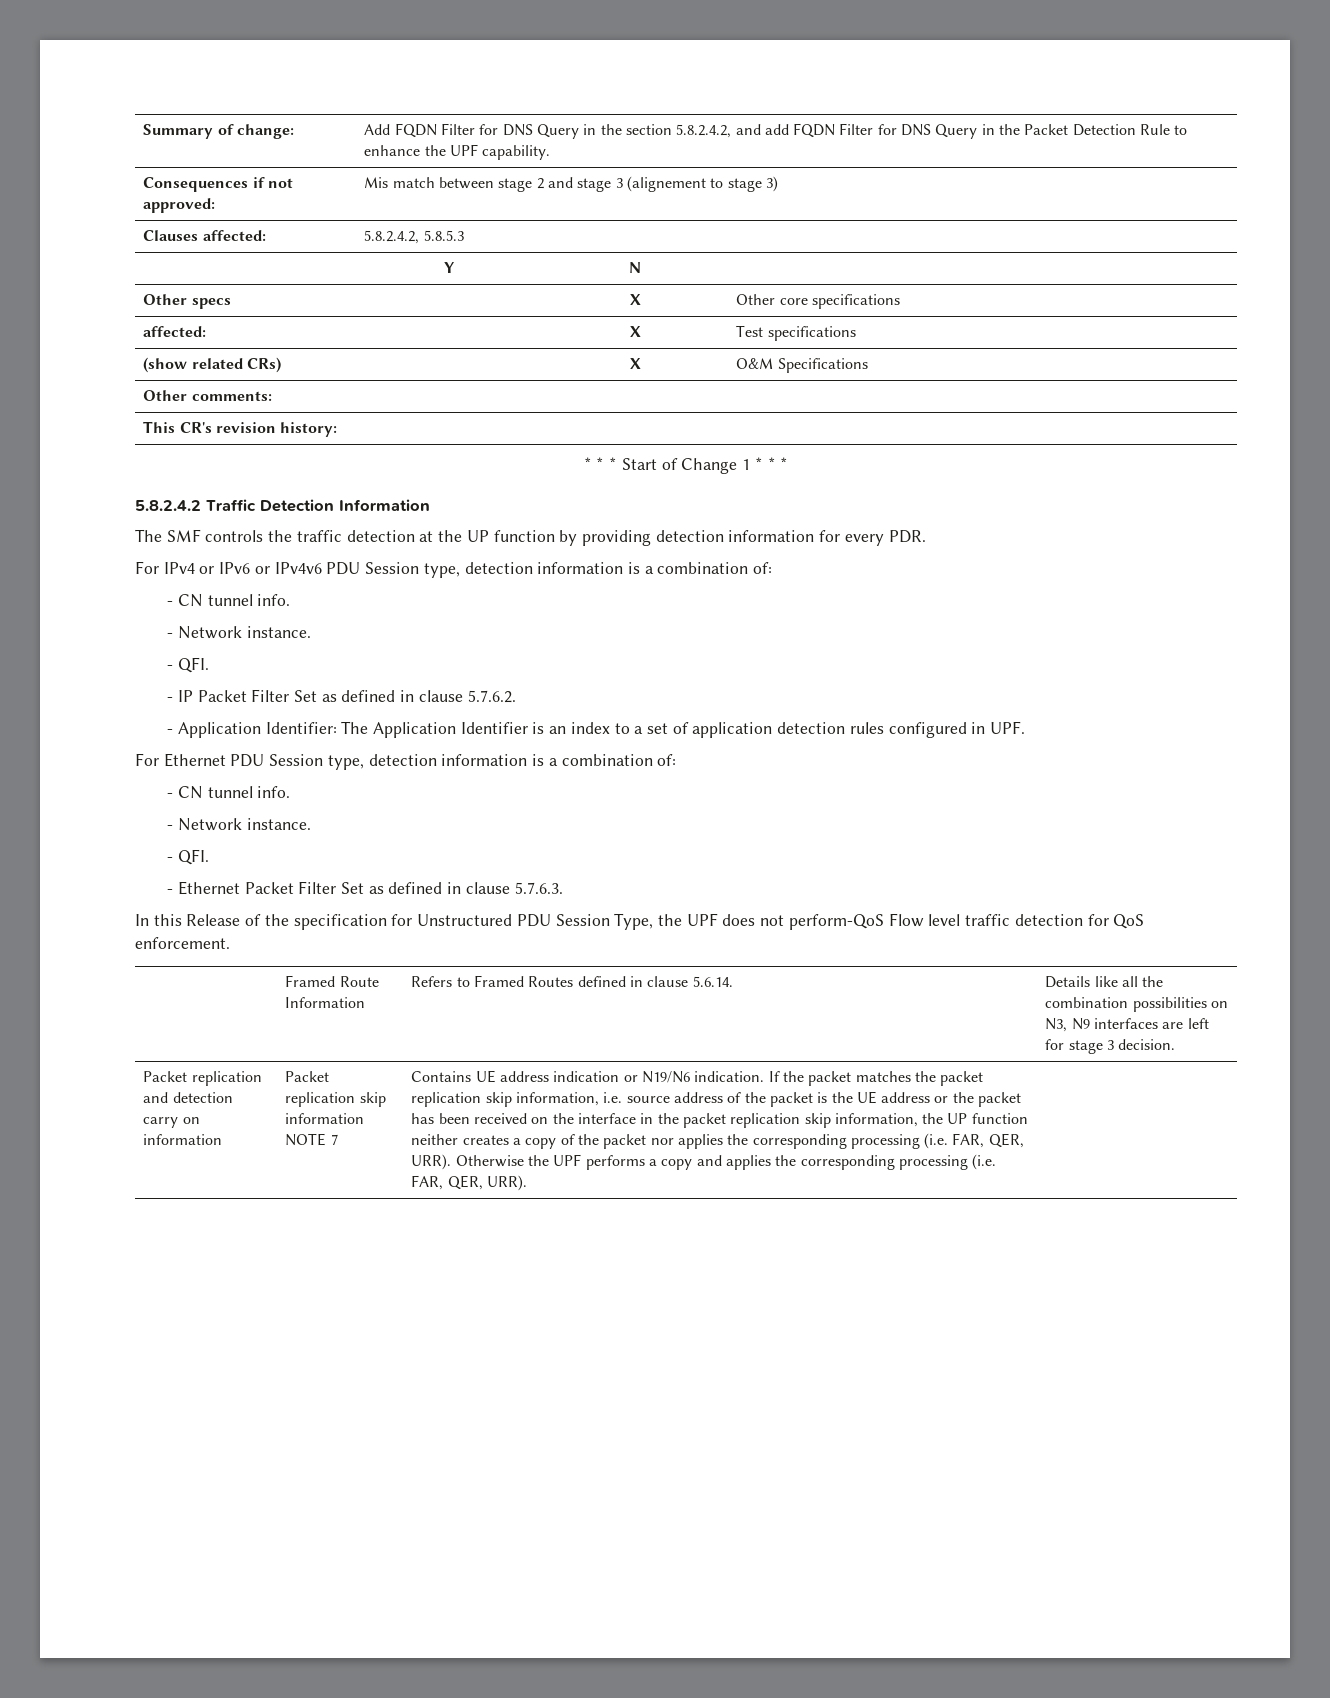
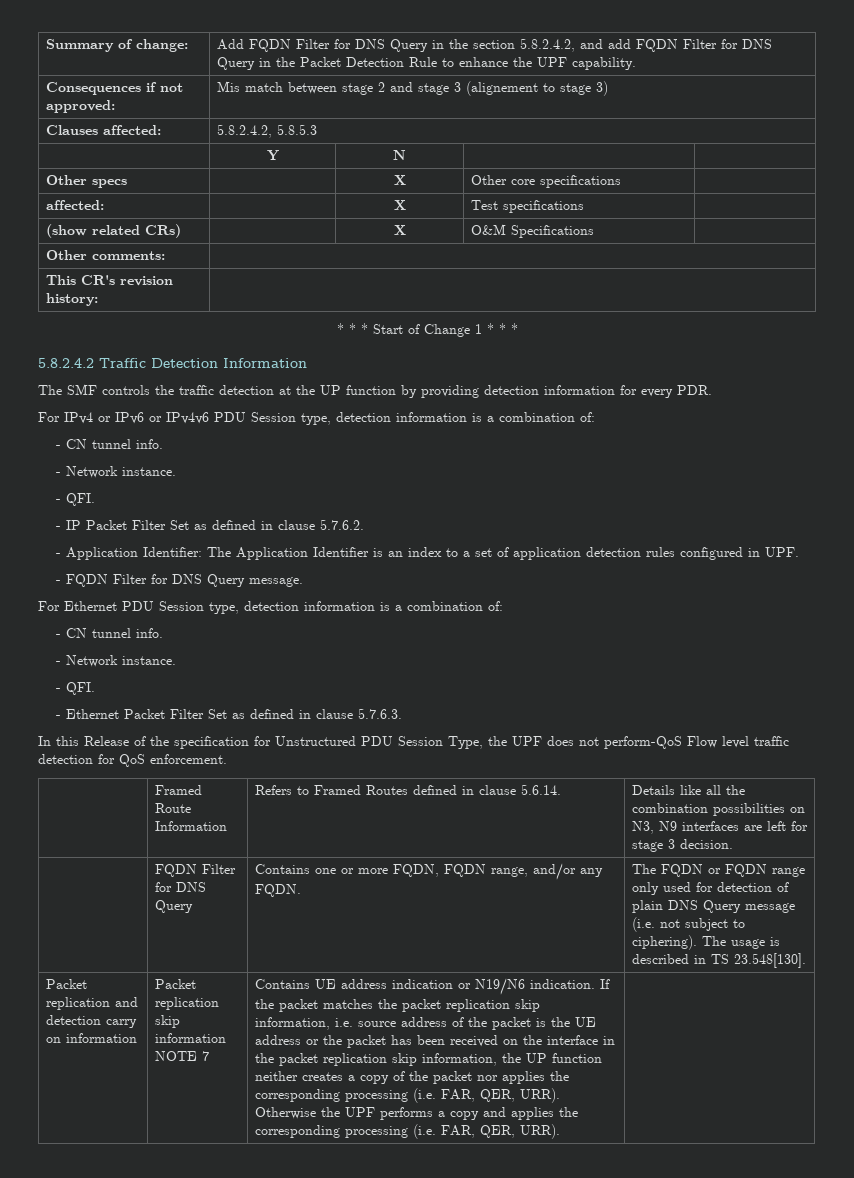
+ - FQDN Filter for DNS Query message.
+ FQDN Filter for DNS Query | Contains one or more FQDN, FQDN range, and/or any FQDN. | The FQDN or FQDN range only used for detection of plain DNS Query message (i.e. not subject to ciphering). The usage is described in TS 23.548[130].

